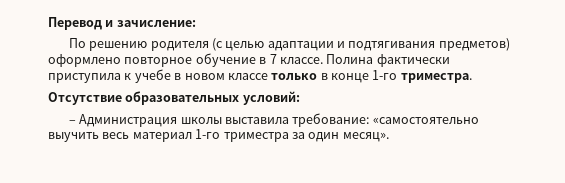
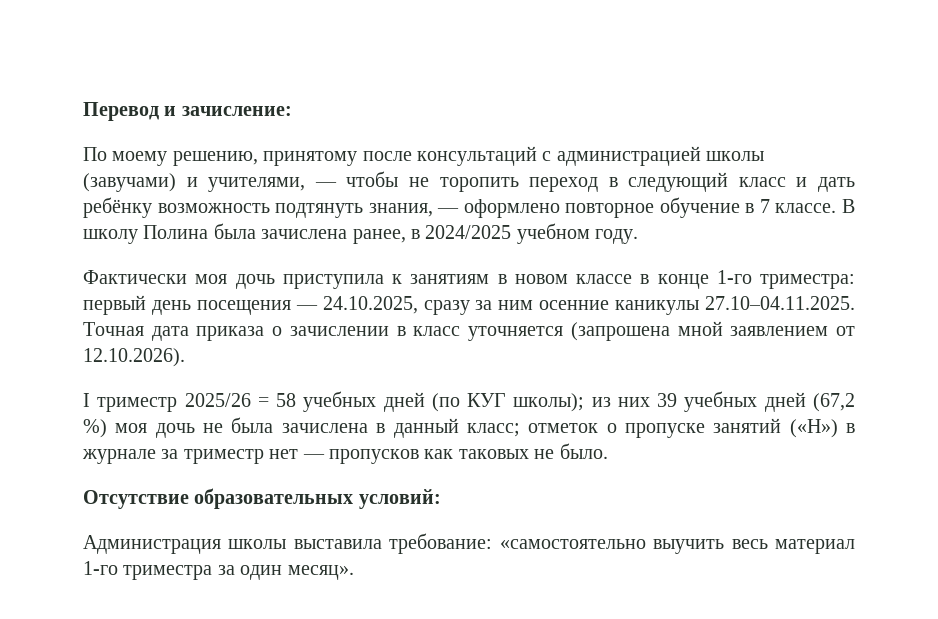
- По решению родителя (с целью адаптации и подтягивания предметов) оформлено повторное обучение в 7 классе.
+ По моему решению, принятому после консультаций с администрацией школы (завучами) и учителями, — чтобы не торопить переход в следующий класс и дать ребёнку возможность подтянуть знания, — оформлено повторное обучение в 7 классе.
- Полина фактически приступила к учебе в новом классе только в конце 1-го триместра.
+ В школу Полина была зачислена ранее, в 2024/2025 учебном году.
+ Фактически моя дочь приступила к занятиям в новом классе в конце 1-го триместра: первый день посещения — 24.10.2025, сразу за ним осенние каникулы 27.10–04.11.2025. Точная дата приказа о зачислении в класс уточняется (запрошена мной заявлением от 12.10.2026).
+ I триместр 2025/26 = 58 учебных дней (по КУГ школы); из них 39 учебных дней (67,2 %) моя дочь не была зачислена в данный класс; отметок о пропуске занятий («Н») в журнале за триместр нет — пропусков как таковых не было.
- – Администрация школы выставила требование: «самостоятельно выучить весь материал 1-го триместра за один месяц».
+ Администрация школы выставила требование: «самостоятельно выучить весь материал 1-го триместра за один месяц».

